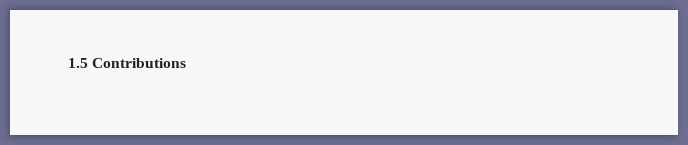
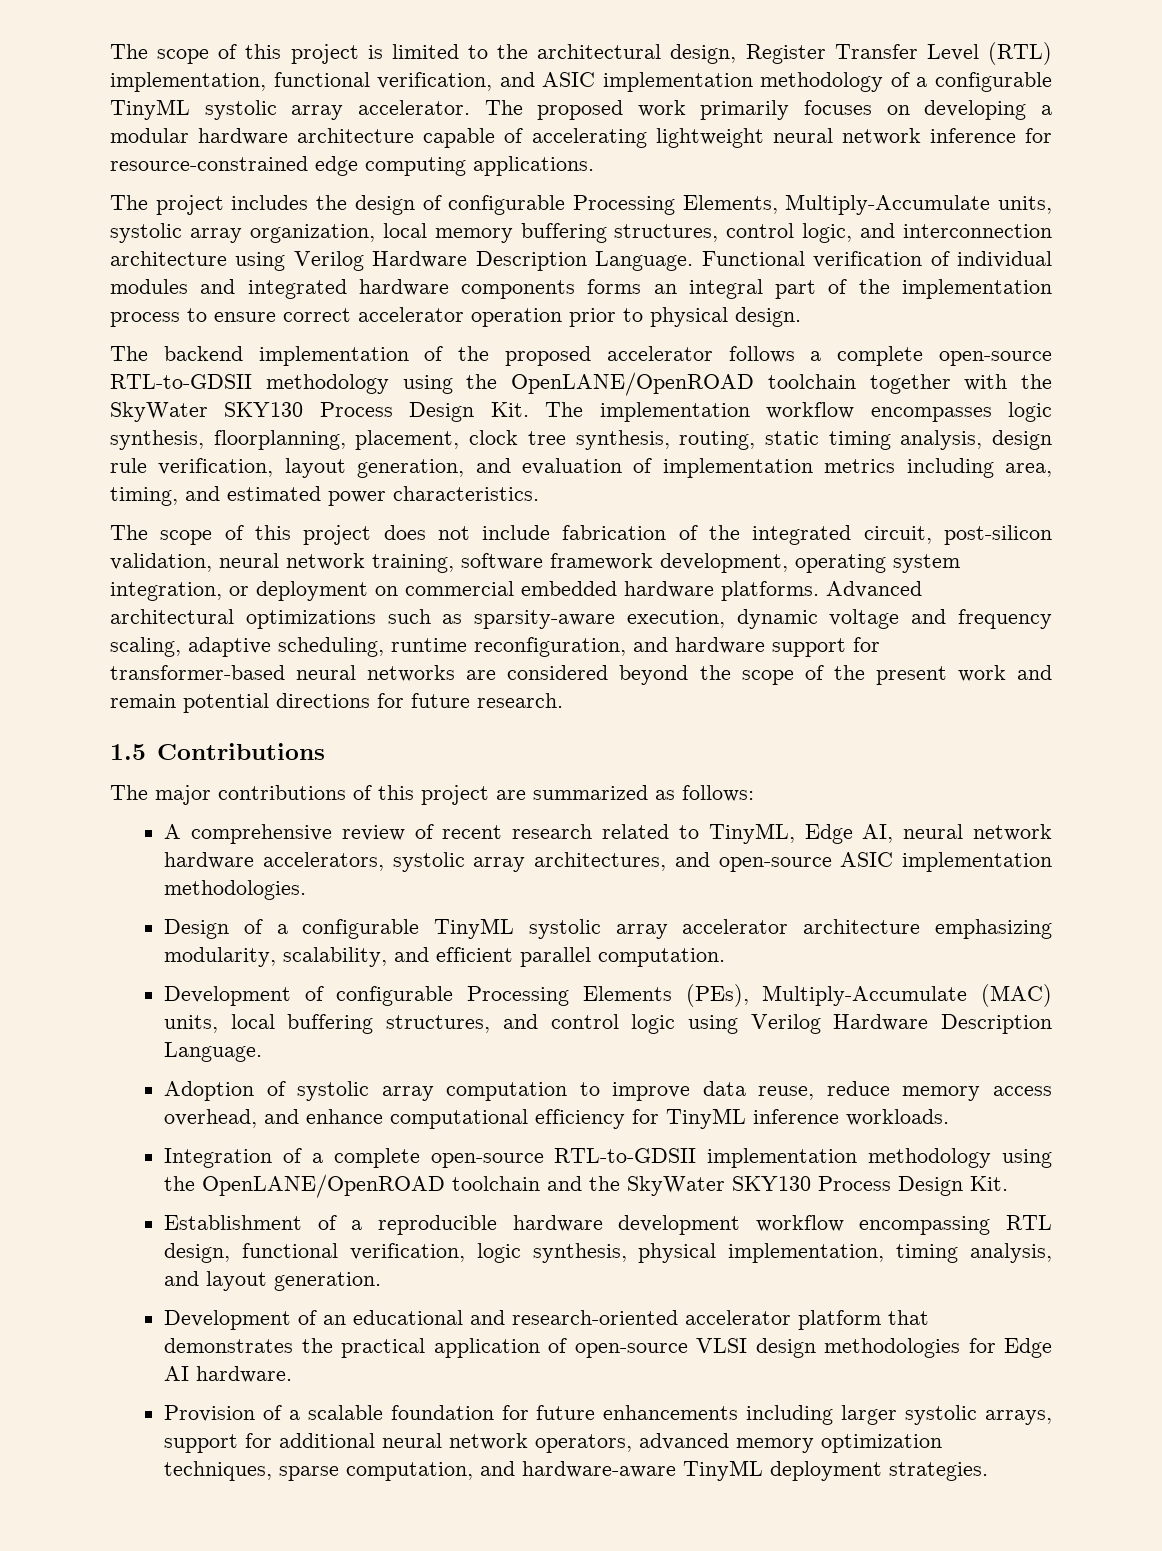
+ The scope of this project is limited to the architectural design, Register Transfer Level (RTL) implementation, functional verification, and ASIC implementation methodology of a configurable TinyML systolic array accelerator. The proposed work primarily focuses on developing a modular hardware architecture capable of accelerating lightweight neural network inference for resource-constrained edge computing applications.
+ The project includes the design of configurable Processing Elements, Multiply-Accumulate units, systolic array organization, local memory buffering structures, control logic, and interconnection architecture using Verilog Hardware Description Language. Functional verification of individual modules and integrated hardware components forms an integral part of the implementation process to ensure correct accelerator operation prior to physical design.
+ The backend implementation of the proposed accelerator follows a complete open-source RTL-to-GDSII methodology using the OpenLANE/OpenROAD toolchain together with the SkyWater SKY130 Process Design Kit. The implementation workflow encompasses logic synthesis, floorplanning, placement, clock tree synthesis, routing, static timing analysis, design rule verification, layout generation, and evaluation of implementation metrics including area, timing, and estimated power characteristics.
+ The scope of this project does not include fabrication of the integrated circuit, post-silicon validation, neural network training, software framework development, operating system integration, or deployment on commercial embedded hardware platforms. Advanced architectural optimizations such as sparsity-aware execution, dynamic voltage and frequency scaling, adaptive scheduling, runtime reconfiguration, and hardware support for transformer-based neural networks are considered beyond the scope of the present work and remain potential directions for future research.
  1.5 Contributions
+ The major contributions of this project are summarized as follows:
+ A comprehensive review of recent research related to TinyML, Edge AI, neural network hardware accelerators, systolic array architectures, and open-source ASIC implementation methodologies.
+ Design of a configurable TinyML systolic array accelerator architecture emphasizing modularity, scalability, and efficient parallel computation.
+ Development of configurable Processing Elements (PEs), Multiply-Accumulate (MAC) units, local buffering structures, and control logic using Verilog Hardware Description Language.
+ Adoption of systolic array computation to improve data reuse, reduce memory access overhead, and enhance computational efficiency for TinyML inference workloads.
+ Integration of a complete open-source RTL-to-GDSII implementation methodology using the OpenLANE/OpenROAD toolchain and the SkyWater SKY130 Process Design Kit.
+ Establishment of a reproducible hardware development workflow encompassing RTL design, functional verification, logic synthesis, physical implementation, timing analysis, and layout generation.
+ Development of an educational and research-oriented accelerator platform that demonstrates the practical application of open-source VLSI design methodologies for Edge AI hardware.
+ Provision of a scalable foundation for future enhancements including larger systolic arrays, support for additional neural network operators, advanced memory optimization techniques, sparse computation, and hardware-aware TinyML deployment strategies.

